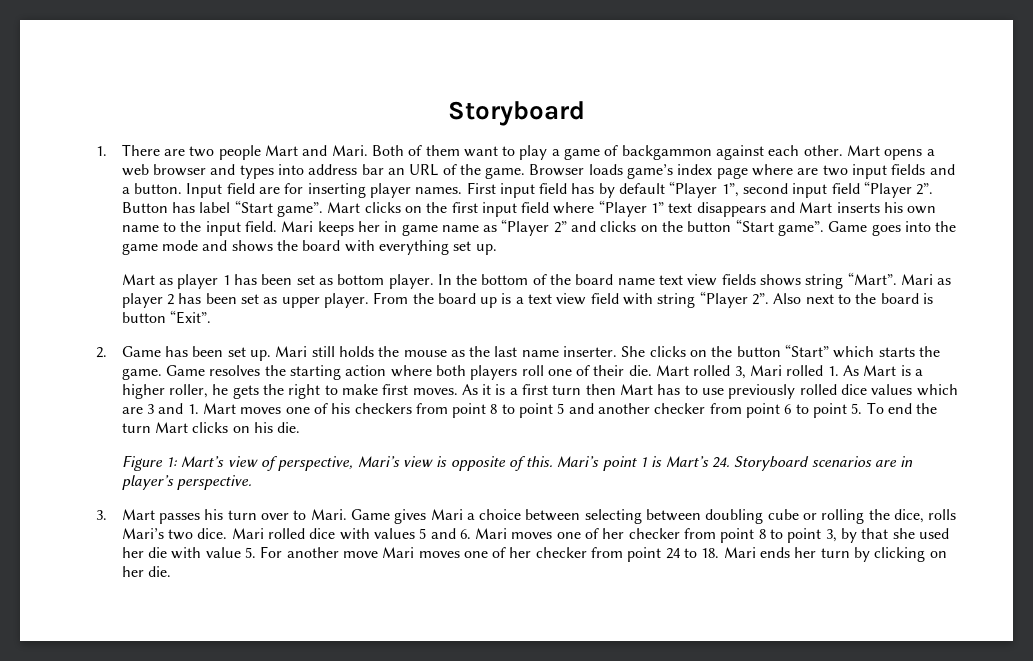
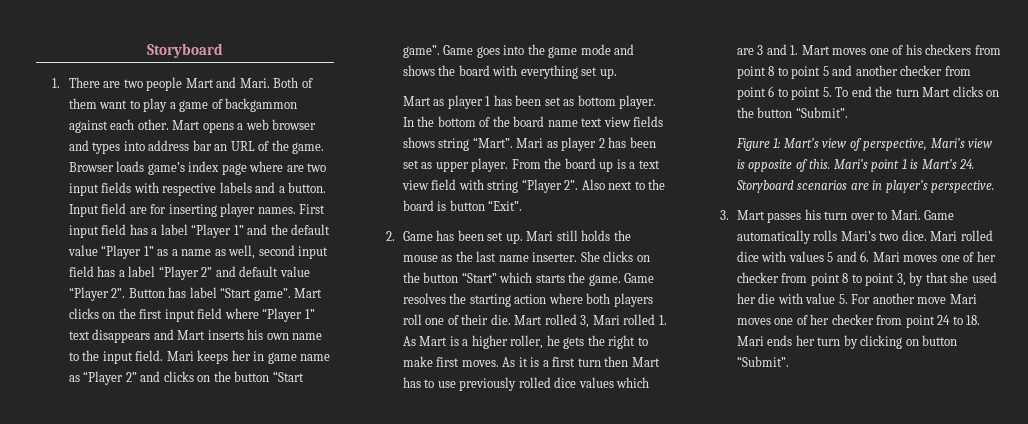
- Browser loads game’s index page where are two input fields and a button.
+ Browser loads game’s index page where are two input fields with respective labels and a button.
- First input field has by default “Player 1”, second input field “Player 2”.
+ First input field has a label “Player 1” and the default value “Player 1” as a name as well, second input field has a label “Player 2” and default value “Player 2”.
- As it is a first turn then Mart has to use previously rolled dice values which are 3 and 1. Mart moves one of his checkers from point 8 to point 5 and another checker from point 6 to point 5. To end the turn Mart clicks on his die.
+ As it is a first turn then Mart has to use previously rolled dice values which are 3 and 1. Mart moves one of his checkers from point 8 to point 5 and another checker from point 6 to point 5. To end the turn Mart clicks on the button “Submit”.
- Game gives Mari a choice between selecting between doubling cube or rolling the dice, rolls Mari’s two dice.
+ Game automatically rolls Mari’s two dice.
- Mari rolled dice with values 5 and 6. Mari moves one of her checker from point 8 to point 3, by that she used her die with value 5. For another move Mari moves one of her checker from point 24 to 18. Mari ends her turn by clicking on her die.
+ Mari rolled dice with values 5 and 6. Mari moves one of her checker from point 8 to point 3, by that she used her die with value 5. For another move Mari moves one of her checker from point 24 to 18. Mari ends her turn by clicking on button “Submit”.

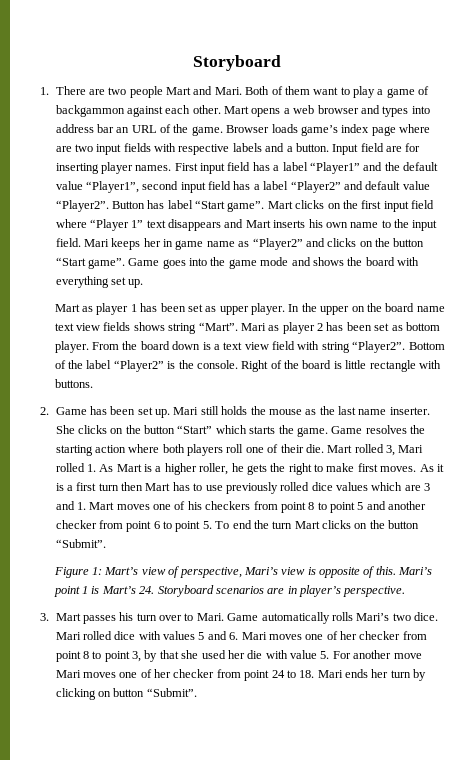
- First input field has a label “Player 1” and the default value “Player 1” as a name as well, second input field has a label “Player 2” and default value “Player 2”.
+ First input field has a label “Player1” and the default value “Player1”, second input field has a label “Player2” and default value “Player2”.
- Mari keeps her in game name as “Player 2” and clicks on the button “Start game”.
+ Mari keeps her in game name as “Player2” and clicks on the button “Start game”.
- Mart as player 1 has been set as bottom player.
+ Mart as player 1 has been set as upper player.
- In the bottom of the board name text view fields shows string “Mart”.
+ In the upper on the board name text view fields shows string “Mart”.
- Mari as player 2 has been set as upper player.
+ Mari as player 2 has been set as bottom player.
- From the board up is a text view field with string “Player 2”. Also next to the board is button “Exit”.
+ From the board down is a text view field with string “Player2”. Bottom of the label “Player2” is the console. Right of the board is little rectangle with buttons.

